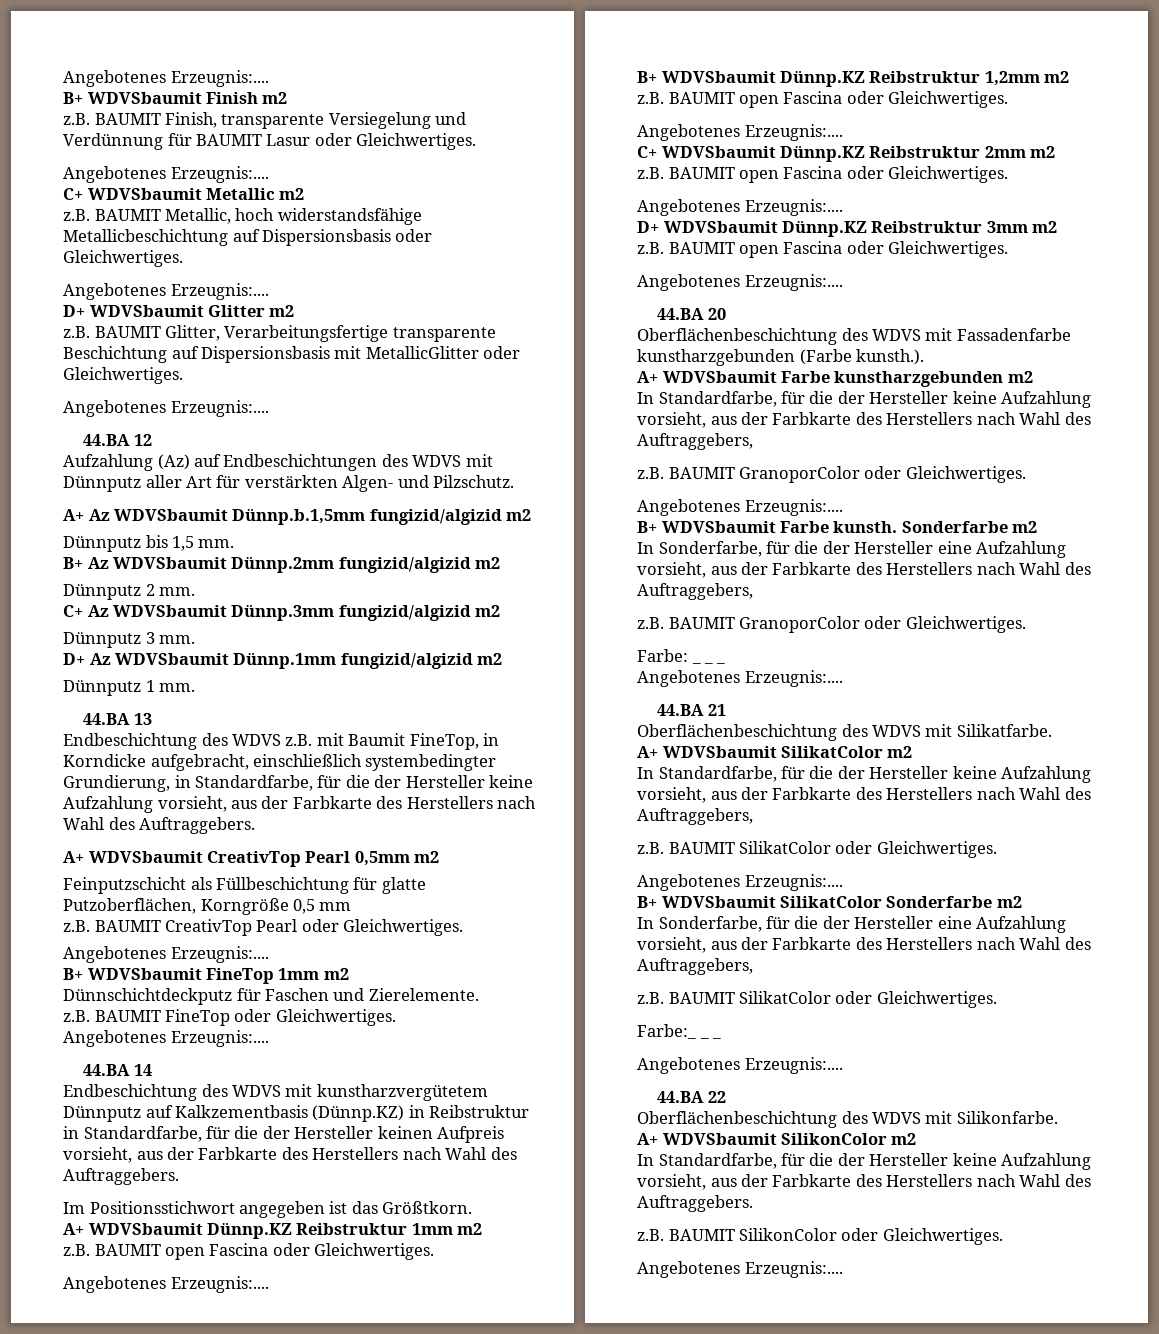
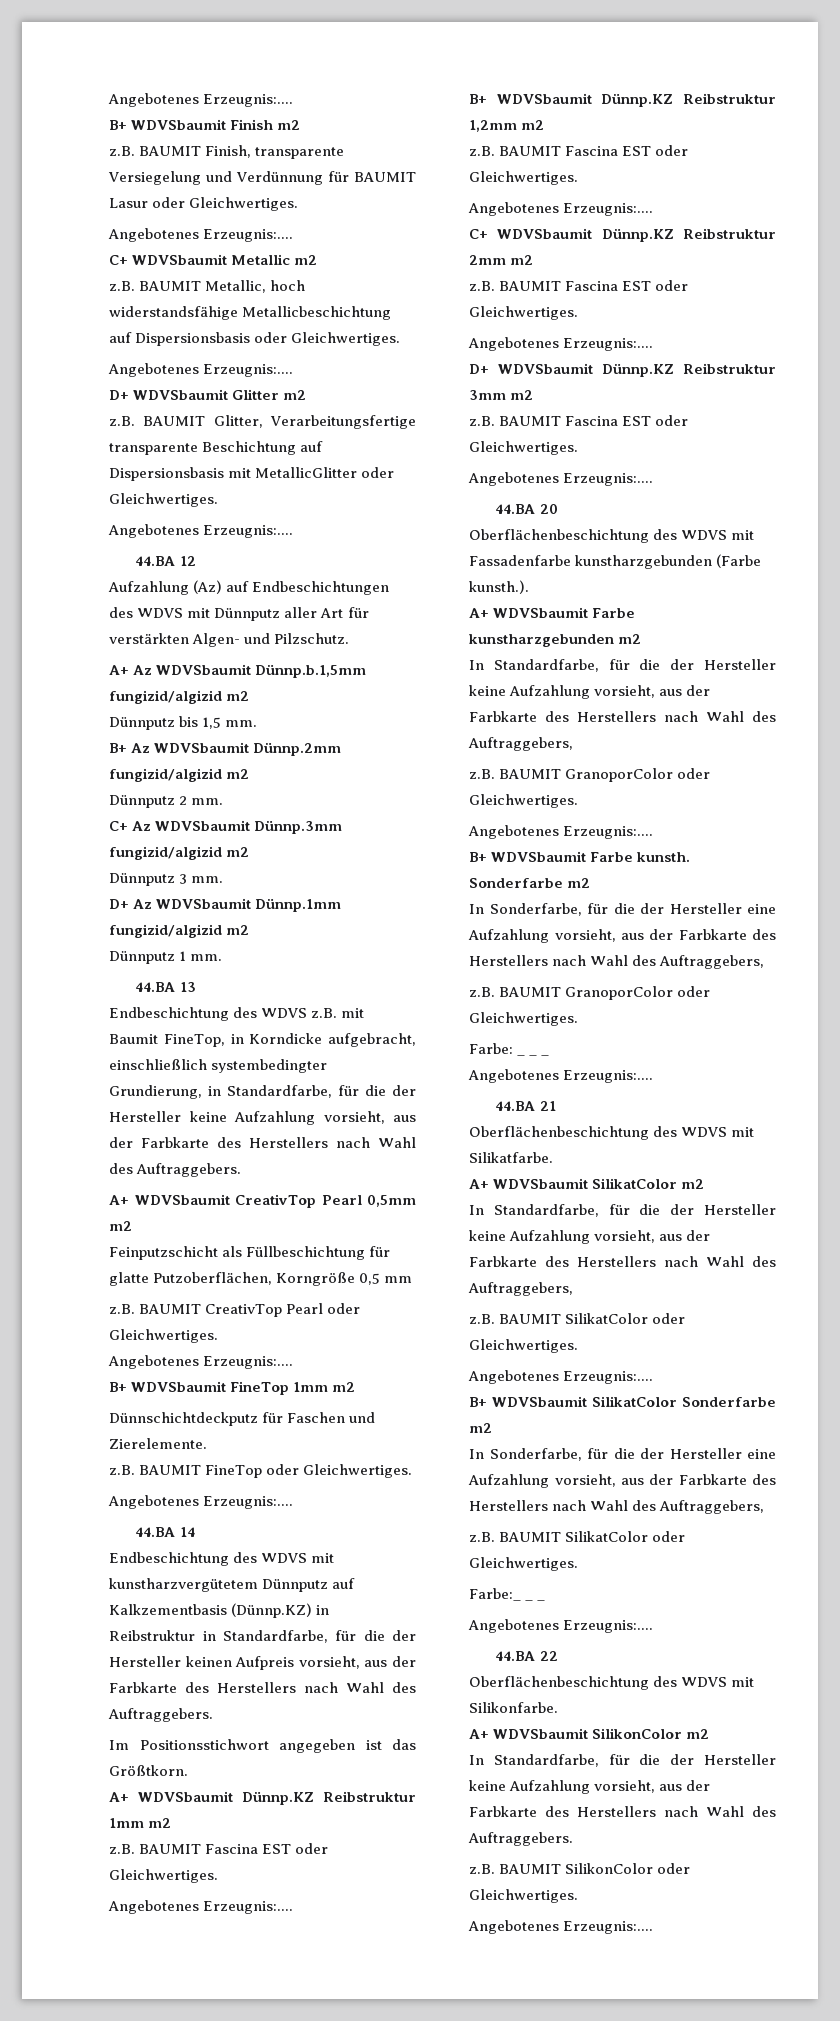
  A+ WDVSbaumit Dünnp.KZ Reibstruktur 1mm m2
- z.B. BAUMIT open Fascina oder Gleichwertiges.
+ z.B. BAUMIT Fascina EST oder Gleichwertiges.
  B+ WDVSbaumit Dünnp.KZ Reibstruktur 1,2mm m2
- z.B. BAUMIT open Fascina oder Gleichwertiges.
+ z.B. BAUMIT Fascina EST oder Gleichwertiges.
  C+ WDVSbaumit Dünnp.KZ Reibstruktur 2mm m2
- z.B. BAUMIT open Fascina oder Gleichwertiges.
+ z.B. BAUMIT Fascina EST oder Gleichwertiges.
  D+ WDVSbaumit Dünnp.KZ Reibstruktur 3mm m2
- z.B. BAUMIT open Fascina oder Gleichwertiges.
+ z.B. BAUMIT Fascina EST oder Gleichwertiges.

